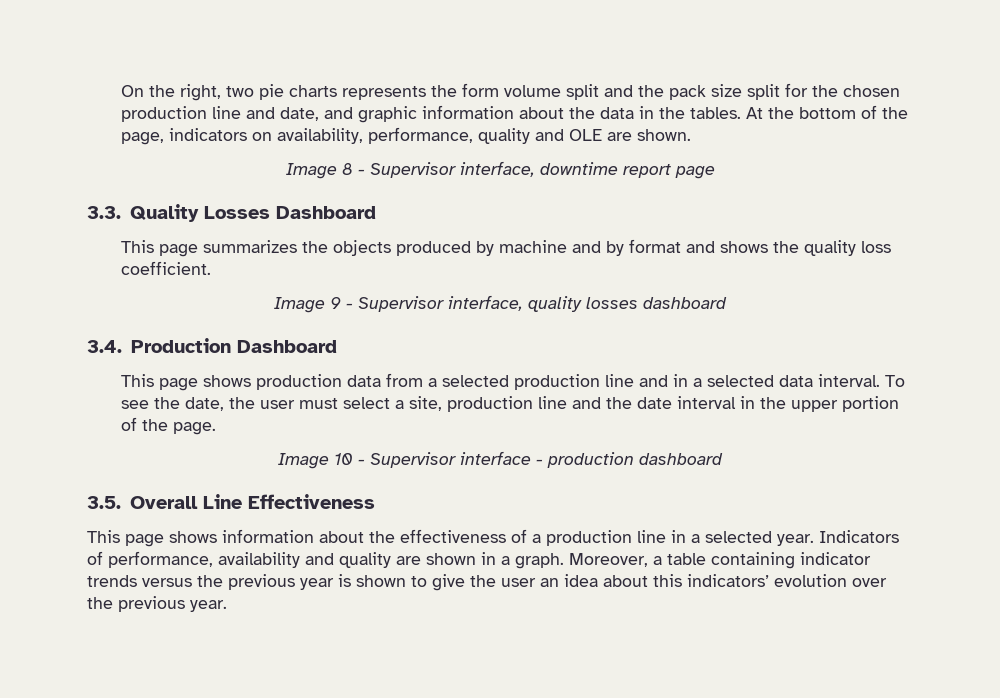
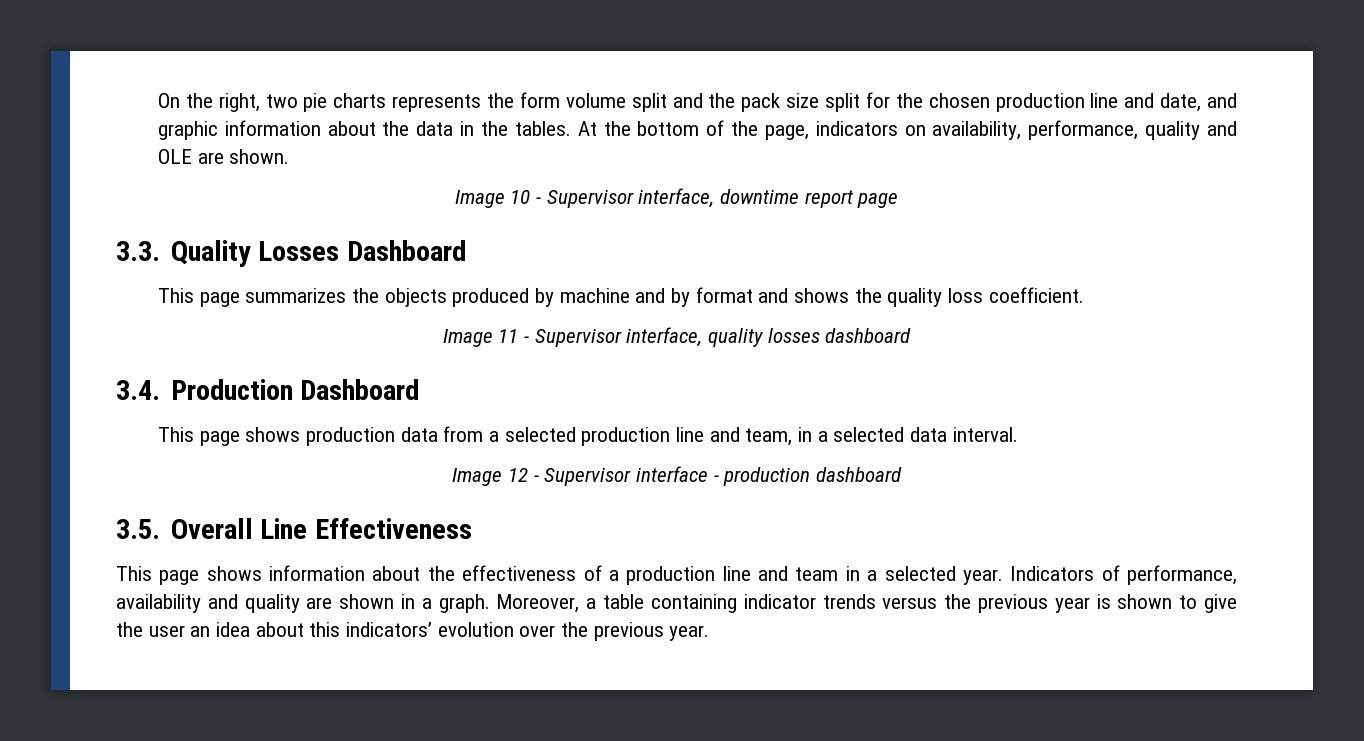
- Image 8 - Supervisor interface, downtime report page
+ Image 10 - Supervisor interface, downtime report page
- Image 9 - Supervisor interface, quality losses dashboard
+ Image 11 - Supervisor interface, quality losses dashboard
- This page shows production data from a selected production line and in a selected data interval. To see the date, the user must select a site, production line and the date interval in the upper portion of the page.
- Image 10 - Supervisor interface - production dashboard
+ This page shows production data from a selected production line and team, in a selected data interval.
+ Image 12 - Supervisor interface - production dashboard
- This page shows information about the effectiveness of a production line in a selected year.
+ This page shows information about the effectiveness of a production line and team in a selected year.

